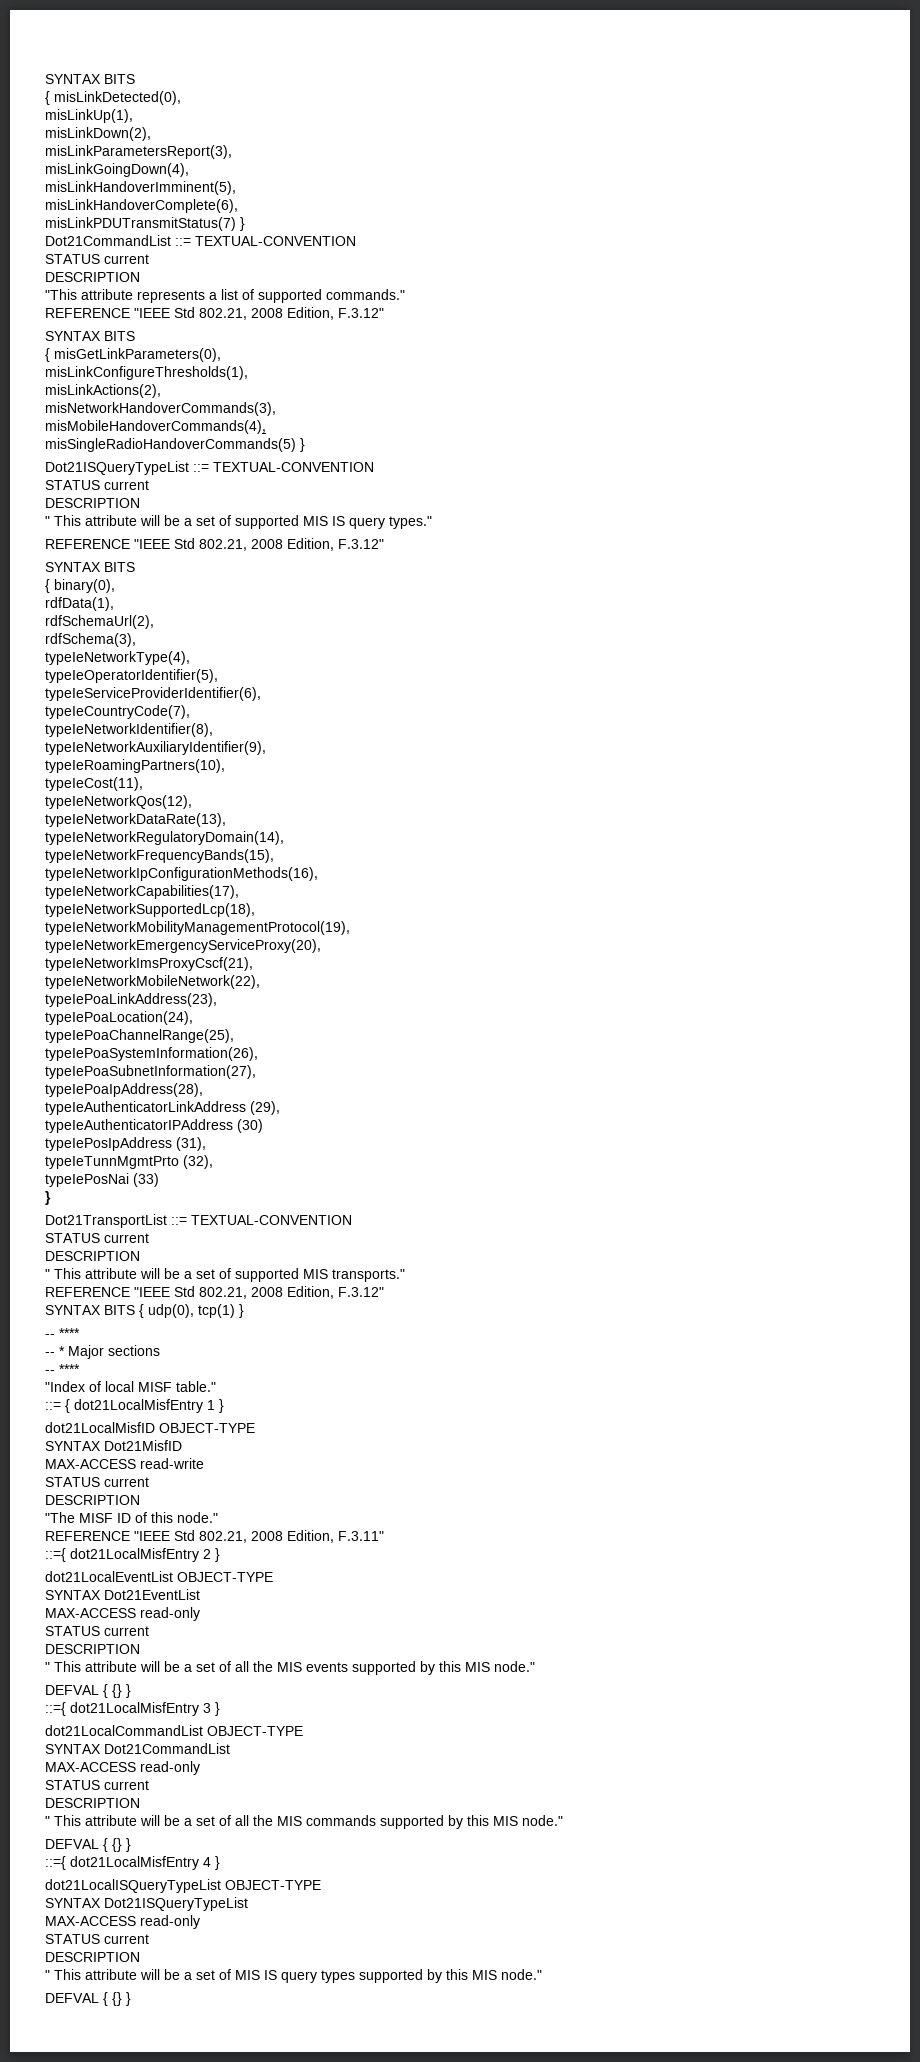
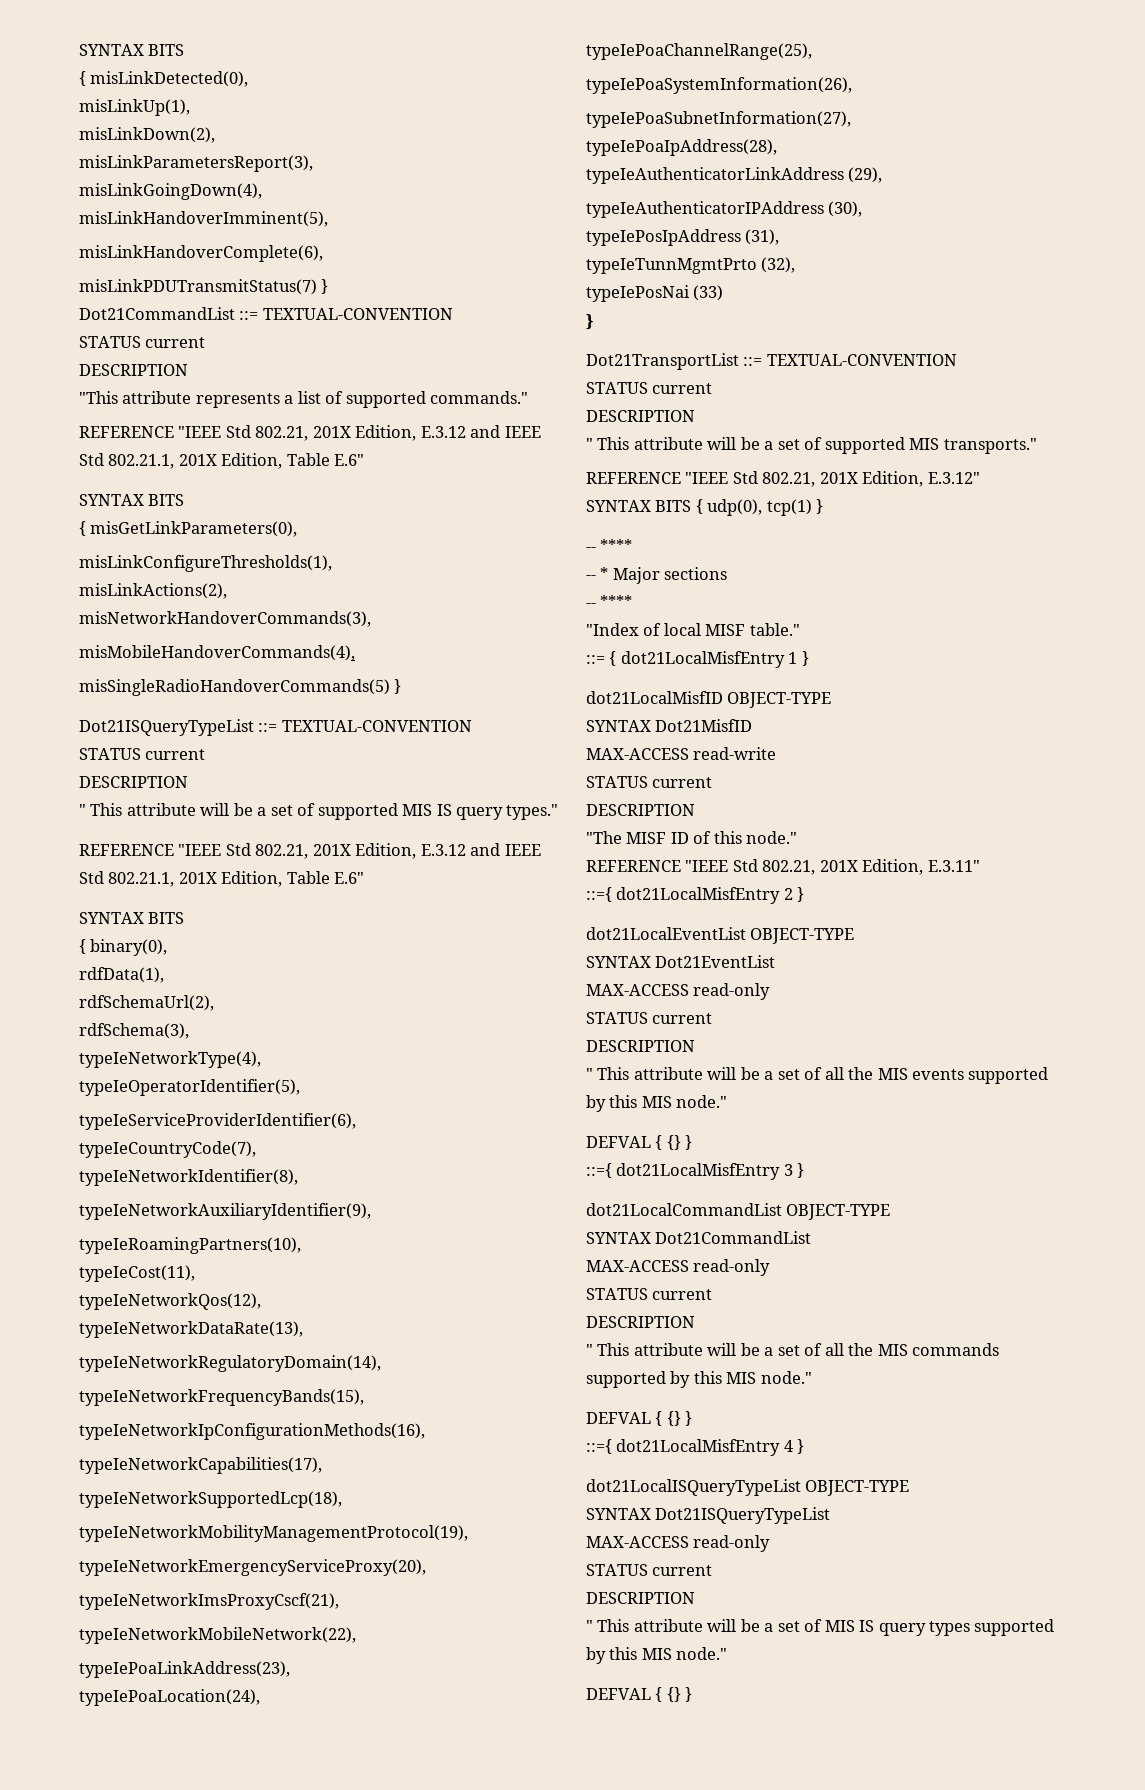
  "This attribute represents a list of supported commands."
- REFERENCE "IEEE Std 802.21, 2008 Edition, F.3.12"
+ REFERENCE "IEEE Std 802.21, 201X Edition, E.3.12 and IEEE Std 802.21.1, 201X Edition, Table E.6"
  " This attribute will be a set of supported MIS IS query types."
- REFERENCE "IEEE Std 802.21, 2008 Edition, F.3.12"
+ REFERENCE "IEEE Std 802.21, 201X Edition, E.3.12 and IEEE Std 802.21.1, 201X Edition, Table E.6"
- typeIeAuthenticatorIPAddress (30)
+ typeIeAuthenticatorIPAddress (30),
  " This attribute will be a set of supported MIS transports."
- REFERENCE "IEEE Std 802.21, 2008 Edition, F.3.12"
+ REFERENCE "IEEE Std 802.21, 201X Edition, E.3.12"
- REFERENCE "IEEE Std 802.21, 2008 Edition, F.3.11"
+ REFERENCE "IEEE Std 802.21, 201X Edition, E.3.11"

